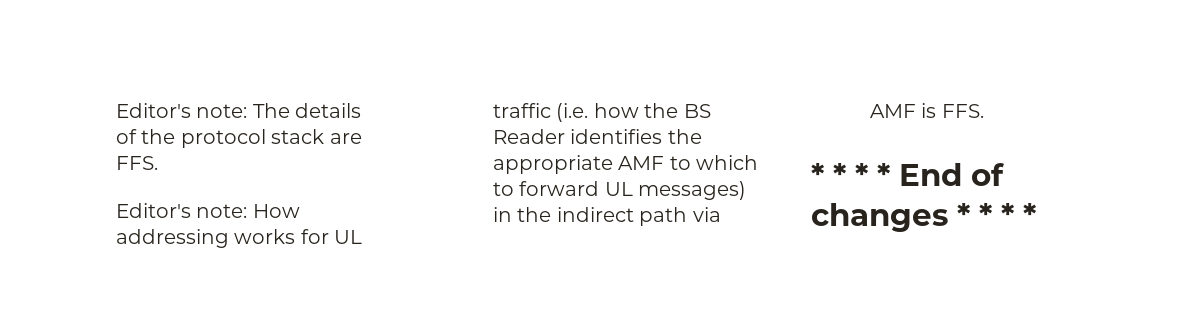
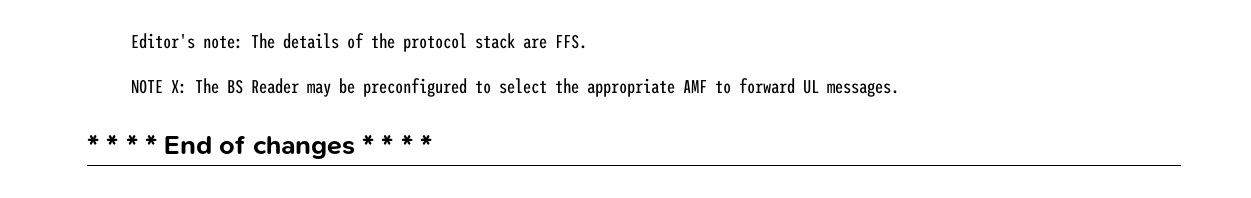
- Editor's note: How addressing works for UL traffic (i.e. how the BS Reader identifies the appropriate AMF to which to forward UL messages) in the indirect path via AMF is FFS.
+ NOTE X: The BS Reader may be preconfigured to select the appropriate AMF to forward UL messages.

